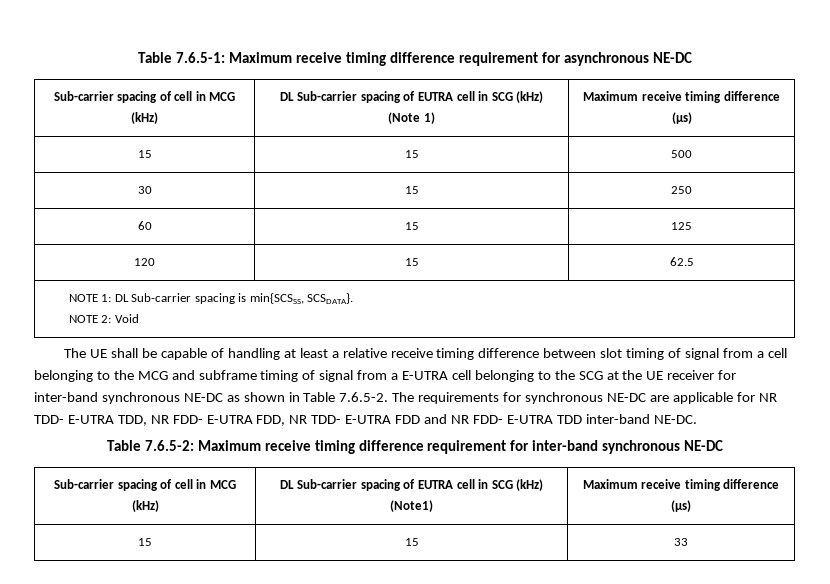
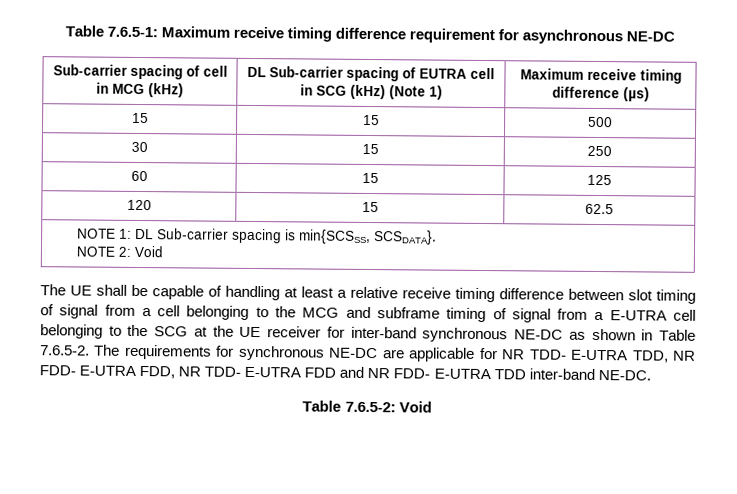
- Table 7.6.5-2: Maximum receive timing difference requirement for inter-band synchronous NE-DC
- Sub-carrier spacing of cell in MCG (kHz) | DL Sub-carrier spacing of EUTRA cell in SCG (kHz) (Note1) | Maximum receive timing difference (µs)
- 15 | 15 | 33
+ Table 7.6.5-2: Void

